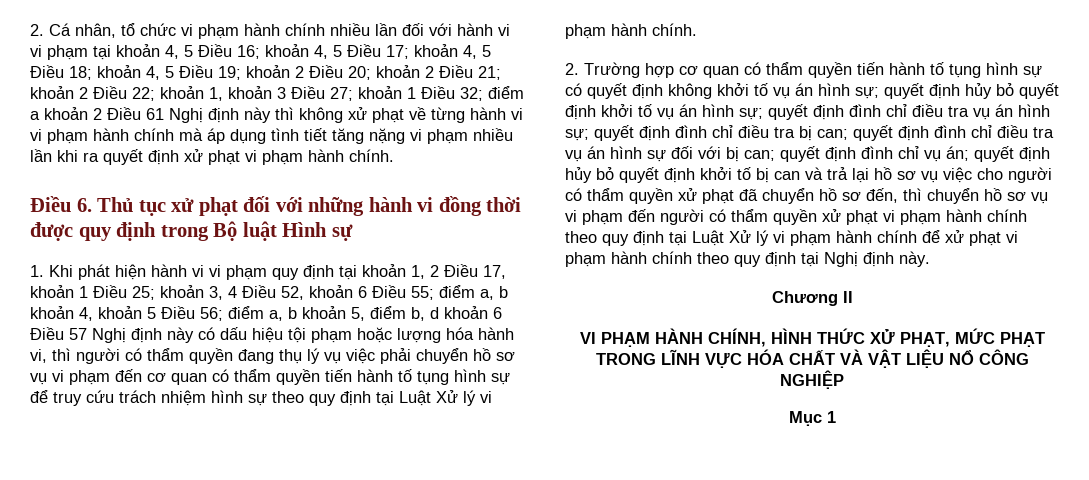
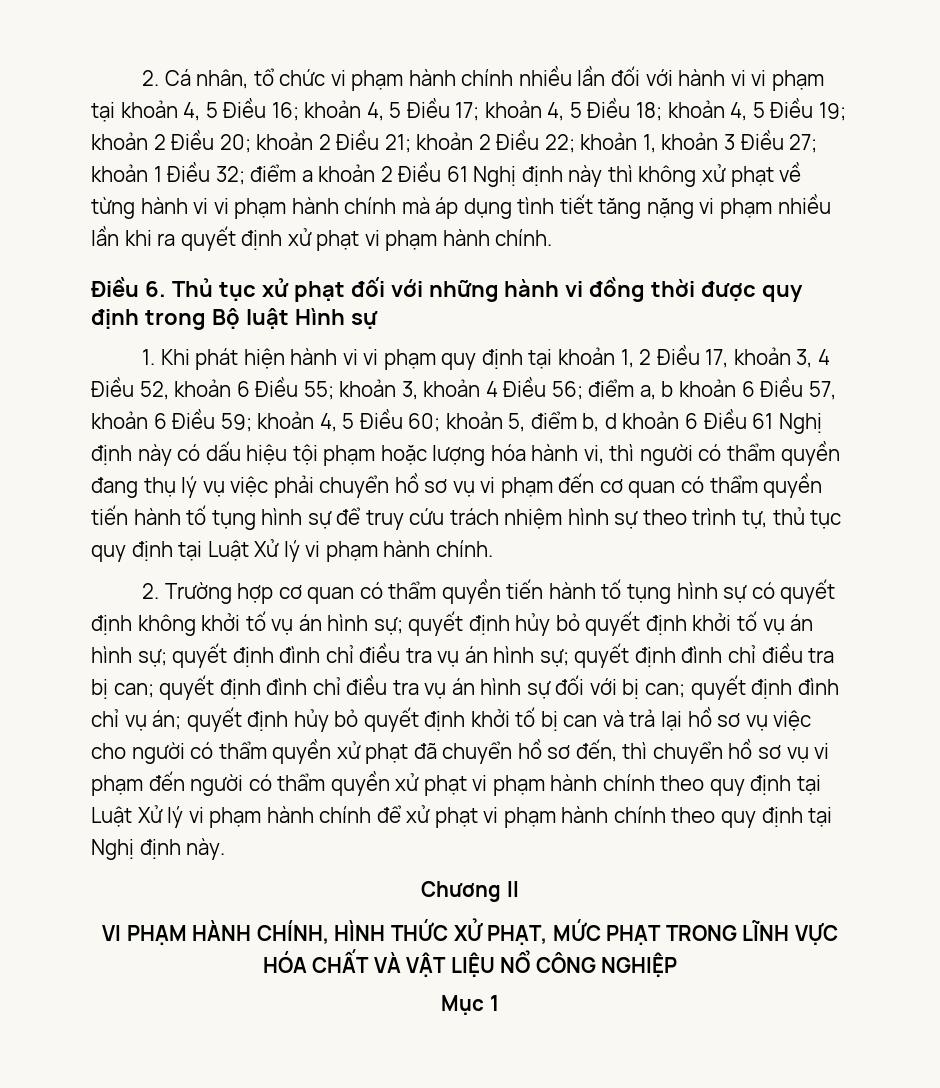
- 1. Khi phát hiện hành vi vi phạm quy định tại khoản 1, 2 Điều 17, khoản 1 Điều 25; khoản 3, 4 Điều 52, khoản 6 Điều 55;
+ 1. Khi phát hiện hành vi vi phạm quy định tại khoản 1, 2 Điều 17, khoản 3, 4 Điều 52, khoản 6 Điều 55;
- điểm a, b khoản 4, khoản 5 Điều 56;
+ khoản 3, khoản 4 Điều 56;
- điểm a, b khoản 5, điểm b, d khoản 6 Điều 57 Nghị định này có dấu hiệu tội phạm hoặc lượng hóa hành vi, thì người có thẩm quyền đang thụ lý vụ việc phải chuyển hồ sơ vụ vi phạm đến cơ quan có thẩm quyền tiến hành tố tụng hình sự để truy cứu trách nhiệm hình sự theo quy định tại Luật Xử lý vi phạm hành chính.
+ điểm a, b khoản 6 Điều 57, khoản 6 Điều 59; khoản 4, 5 Điều 60; khoản 5, điểm b, d khoản 6 Điều 61 Nghị định này có dấu hiệu tội phạm hoặc lượng hóa hành vi, thì người có thẩm quyền đang thụ lý vụ việc phải chuyển hồ sơ vụ vi phạm đến cơ quan có thẩm quyền tiến hành tố tụng hình sự để truy cứu trách nhiệm hình sự theo trình tự, thủ tục quy định tại Luật Xử lý vi phạm hành chính.

